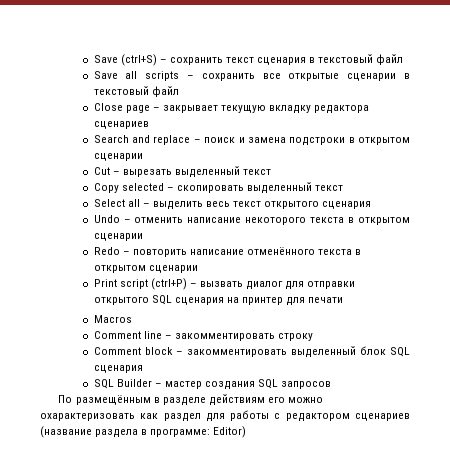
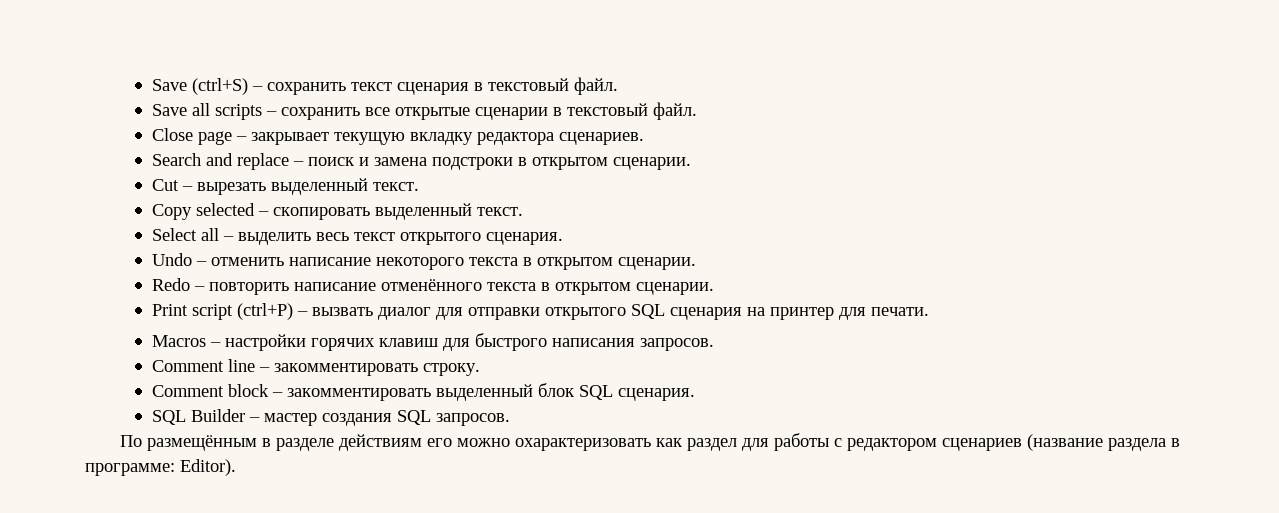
- Save (ctrl+S) – сохранить текст сценария в текстовый файл
+ Save (ctrl+S) – сохранить текст сценария в текстовый файл.
- Save all scripts – сохранить все открытые сценарии в текстовый файл
+ Save all scripts – сохранить все открытые сценарии в текстовый файл.
- Close page – закрывает текущую вкладку редактора сценариев
+ Close page – закрывает текущую вкладку редактора сценариев.
- Search and replace – поиск и замена подстроки в открытом сценарии
+ Search and replace – поиск и замена подстроки в открытом сценарии.
- Cut – вырезать выделенный текст
+ Cut – вырезать выделенный текст.
- Copy selected – скопировать выделенный текст
+ Copy selected – скопировать выделенный текст.
- Select all – выделить весь текст открытого сценария
+ Select all – выделить весь текст открытого сценария.
- Undo – отменить написание некоторого текста в открытом сценарии
+ Undo – отменить написание некоторого текста в открытом сценарии.
- Redo – повторить написание отменённого текста в открытом сценарии
+ Redo – повторить написание отменённого текста в открытом сценарии.
- Print script (ctrl+P) – вызвать диалог для отправки открытого SQL сценария на принтер для печати
+ Print script (ctrl+P) – вызвать диалог для отправки открытого SQL сценария на принтер для печати.
- Macros
+ Macros – настройки горячих клавиш для быстрого написания запросов.
- Comment line – закомментировать строку
+ Comment line – закомментировать строку.
- Comment block – закомментировать выделенный блок SQL сценария
+ Comment block – закомментировать выделенный блок SQL сценария.
- SQL Builder – мастер создания SQL запросов
+ SQL Builder – мастер создания SQL запросов.
- По размещённым в разделе действиям его можно охарактеризовать как раздел для работы с редактором сценариев (название раздела в программе: Editor)
+ По размещённым в разделе действиям его можно охарактеризовать как раздел для работы с редактором сценариев (название раздела в программе: Editor).

